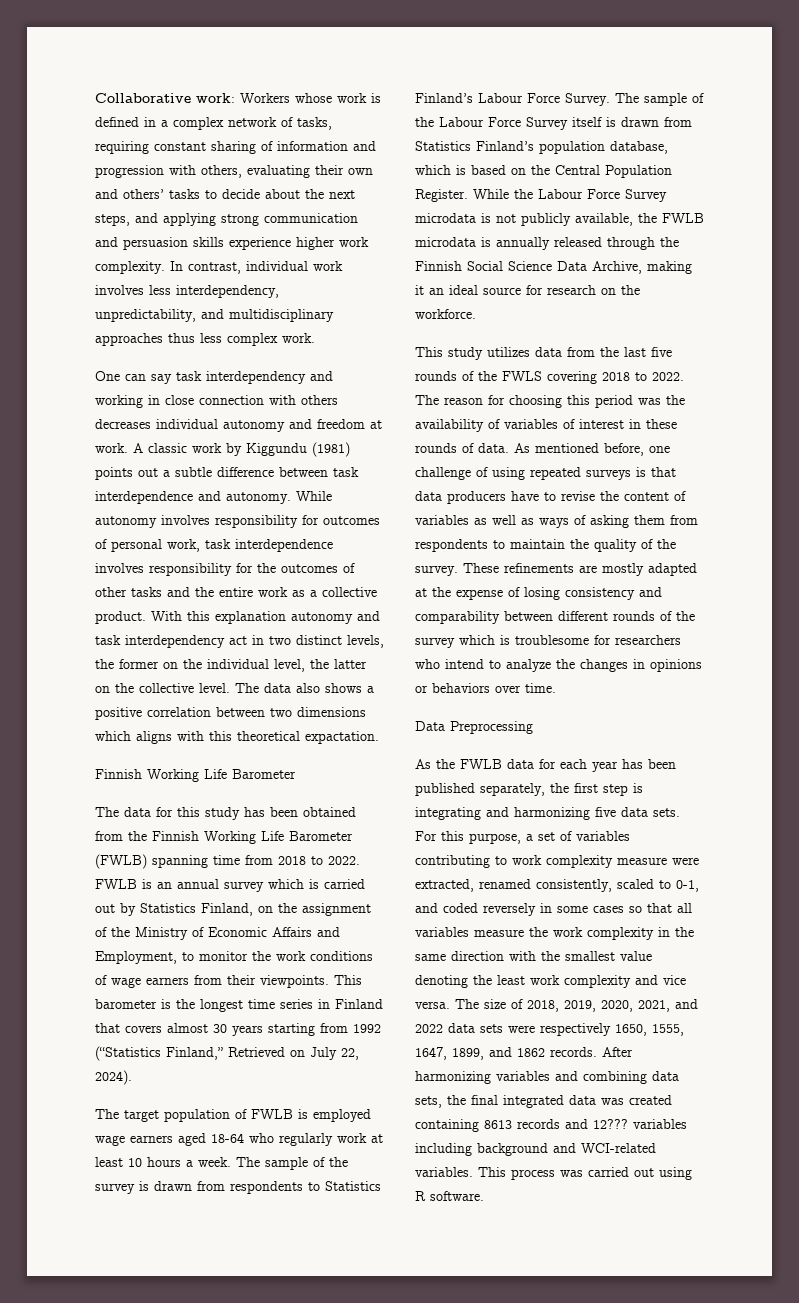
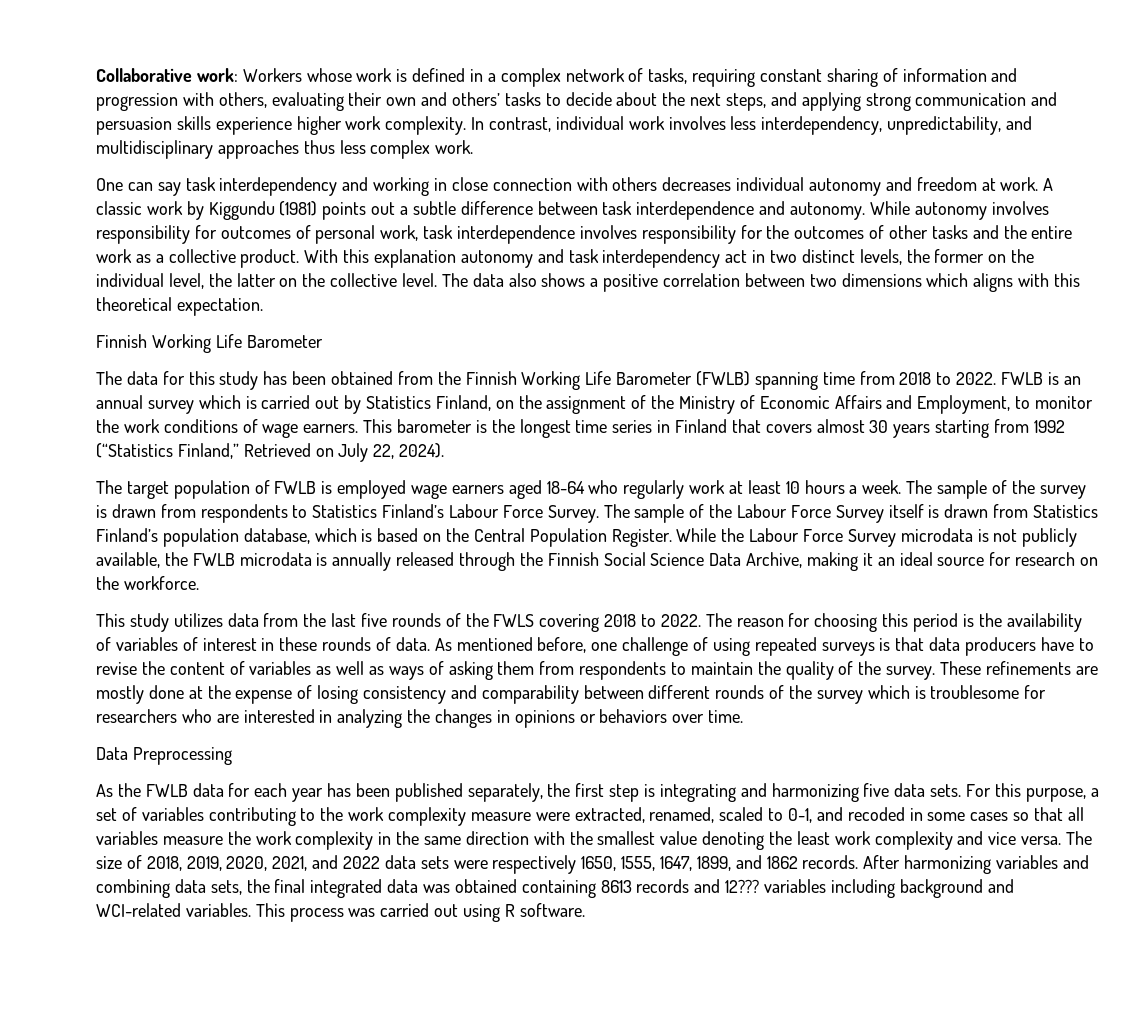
- The data also shows a positive correlation between two dimensions which aligns with this theoretical expactation.
+ The data also shows a positive correlation between two dimensions which aligns with this theoretical expectation.
- FWLB is an annual survey which is carried out by Statistics Finland, on the assignment of the Ministry of Economic Affairs and Employment, to monitor the work conditions of wage earners from their viewpoints.
+ FWLB is an annual survey which is carried out by Statistics Finland, on the assignment of the Ministry of Economic Affairs and Employment, to monitor the work conditions of wage earners.
- The reason for choosing this period was the availability of variables of interest in these rounds of data.
+ The reason for choosing this period is the availability of variables of interest in these rounds of data.
- These refinements are mostly adapted at the expense of losing consistency and comparability between different rounds of the survey which is troublesome for researchers who intend to analyze the changes in opinions or behaviors over time.
+ These refinements are mostly done at the expense of losing consistency and comparability between different rounds of the survey which is troublesome for researchers who are interested in analyzing the changes in opinions or behaviors over time.
- For this purpose, a set of variables contributing to work complexity measure were extracted, renamed consistently, scaled to 0-1, and coded reversely in some cases so that all variables measure the work complexity in the same direction with the smallest value denoting the least work complexity and vice versa.
+ For this purpose, a set of variables contributing to the work complexity measure were extracted, renamed, scaled to 0-1, and recoded in some cases so that all variables measure the work complexity in the same direction with the smallest value denoting the least work complexity and vice versa.
- After harmonizing variables and combining data sets, the final integrated data was created containing 8613 records and 12??? variables including background and WCI-related variables.
+ After harmonizing variables and combining data sets, the final integrated data was obtained containing 8613 records and 12??? variables including background and WCI-related variables.

